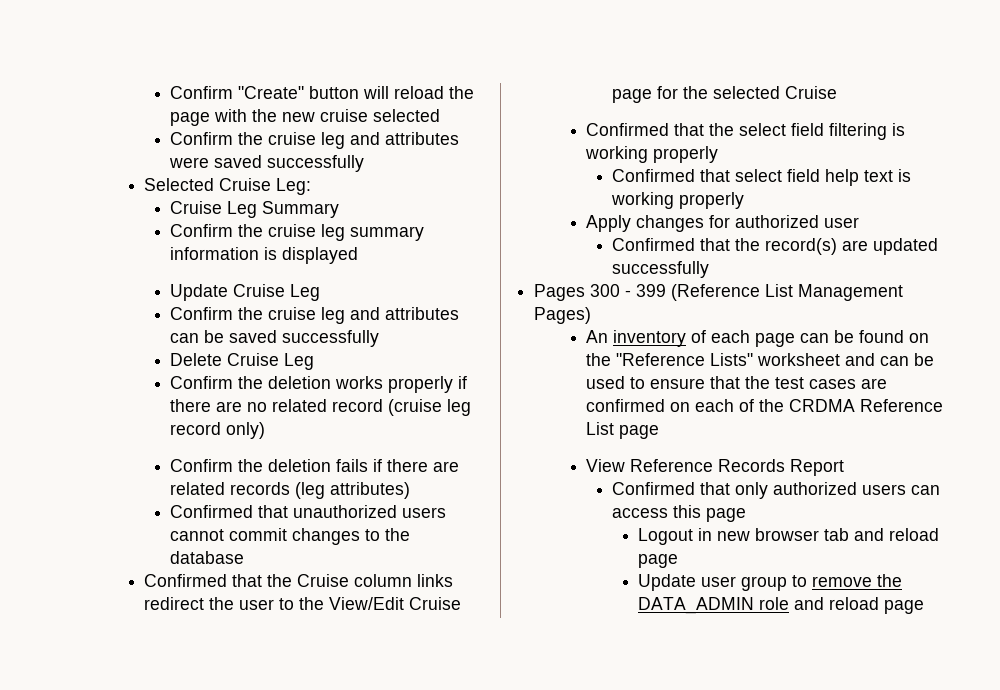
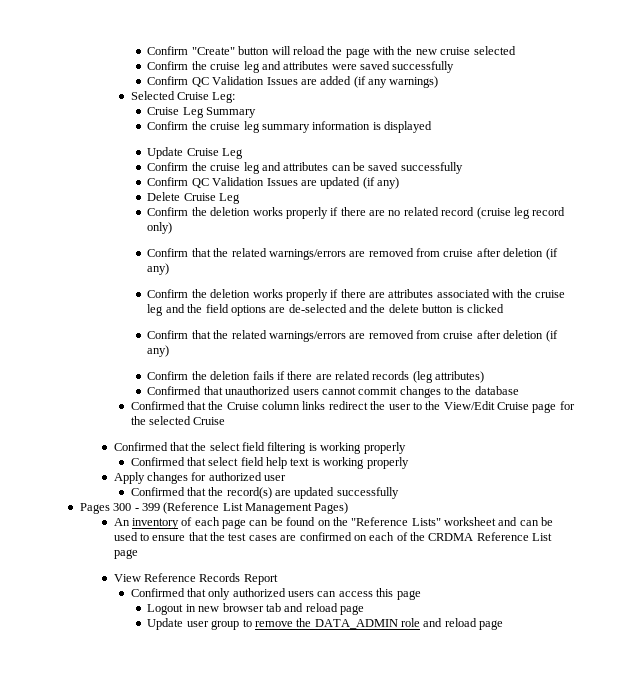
+ Confirm QC Validation Issues are added (if any warnings)
+ Confirm QC Validation Issues are updated (if any)
  Confirm the deletion works properly if there are no related record (cruise leg record only)
+ Confirm that the related warnings/errors are removed from cruise after deletion (if any)
+ Confirm the deletion works properly if there are attributes associated with the cruise leg and the field options are de-selected and the delete button is clicked
+ Confirm that the related warnings/errors are removed from cruise after deletion (if any)

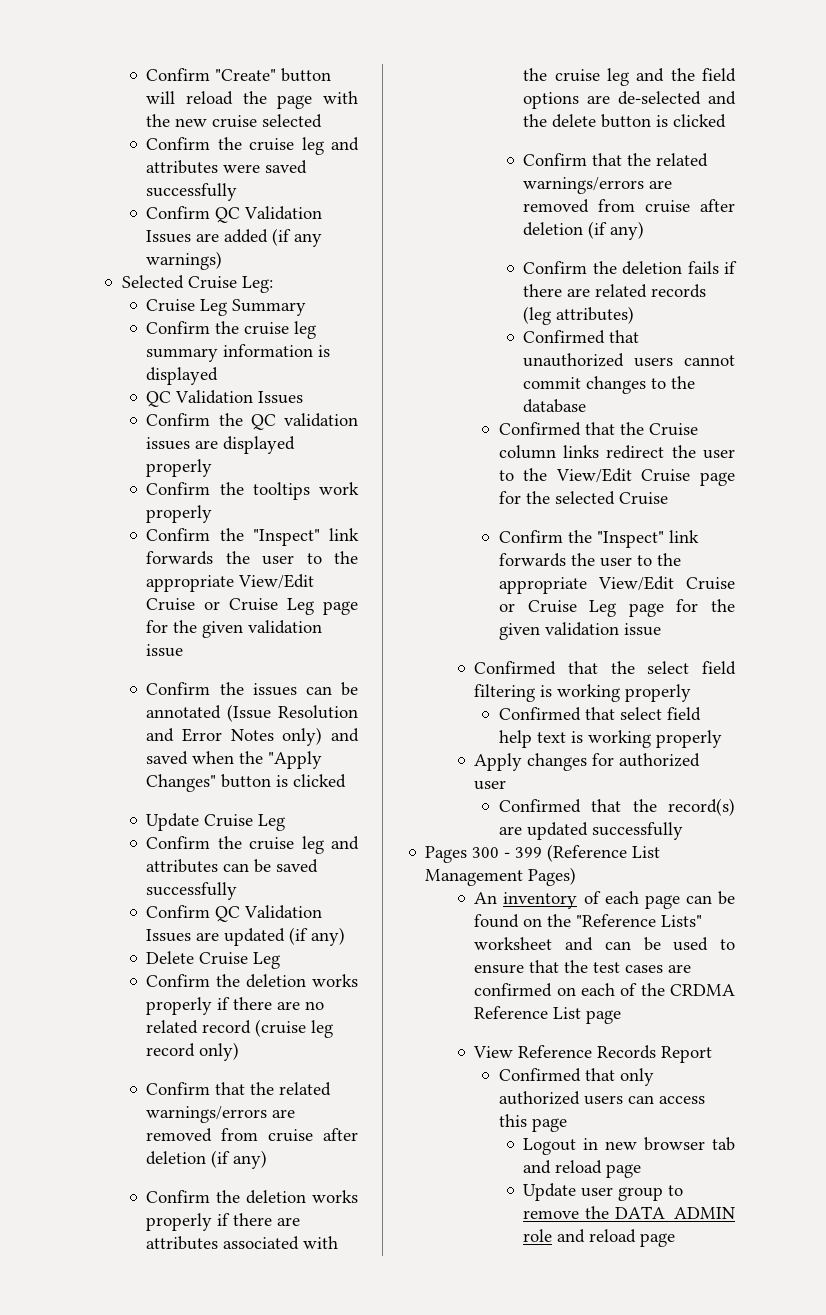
  Confirm the cruise leg summary information is displayed
+ QC Validation Issues
+ Confirm the QC validation issues are displayed properly
+ Confirm the tooltips work properly
+ Confirm the "Inspect" link forwards the user to the appropriate View/Edit Cruise or Cruise Leg page for the given validation issue
+ Confirm the issues can be annotated (Issue Resolution and Error Notes only) and saved when the "Apply Changes" button is clicked
  Confirmed that the Cruise column links redirect the user to the View/Edit Cruise page for the selected Cruise
+ Confirm the "Inspect" link forwards the user to the appropriate View/Edit Cruise or Cruise Leg page for the given validation issue

